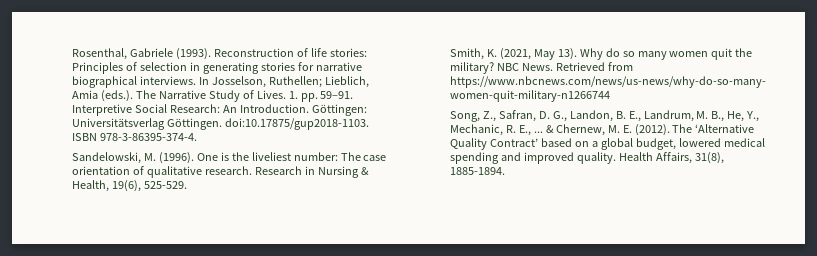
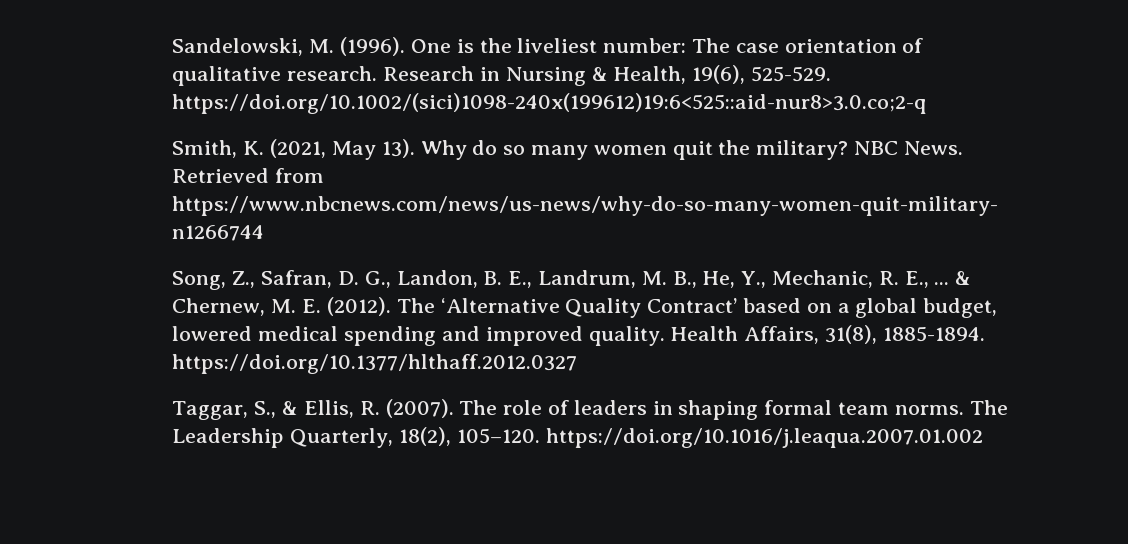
- Rosenthal, Gabriele (1993). Reconstruction of life stories: Principles of selection in generating stories for narrative biographical interviews. In Josselson, Ruthellen; Lieblich, Amia (eds.). The Narrative Study of Lives. 1. pp. 59–91. Interpretive Social Research: An Introduction. Göttingen: Universitätsverlag Göttingen. doi:10.17875/gup2018-1103. ISBN 978-3-86395-374-4.
- Research in Nursing & Health, 19(6), 525-529.
+ Research in Nursing & Health, 19(6), 525-529. https://doi.org/10.1002/(sici)1098-240x(199612)19:6<525::aid-nur8>3.0.co;2-q
- Health Affairs, 31(8), 1885-1894.
+ Health Affairs, 31(8), 1885-1894. https://doi.org/10.1377/hlthaff.2012.0327
+ Taggar, S., & Ellis, R. (2007). The role of leaders in shaping formal team norms. The Leadership Quarterly, 18(2), 105–120. https://doi.org/10.1016/j.leaqua.2007.01.002

